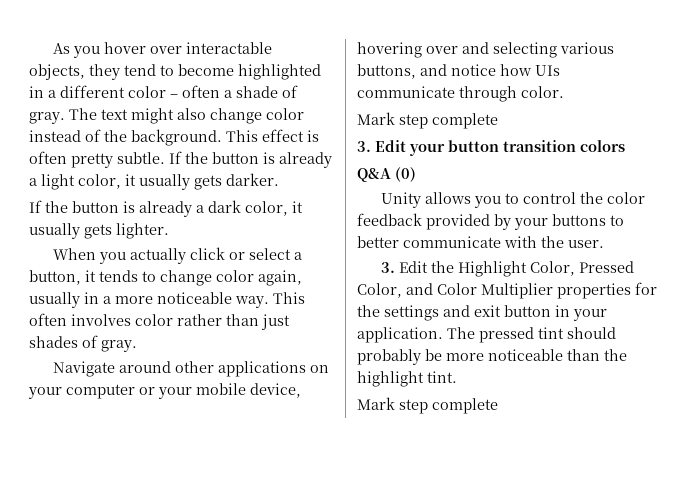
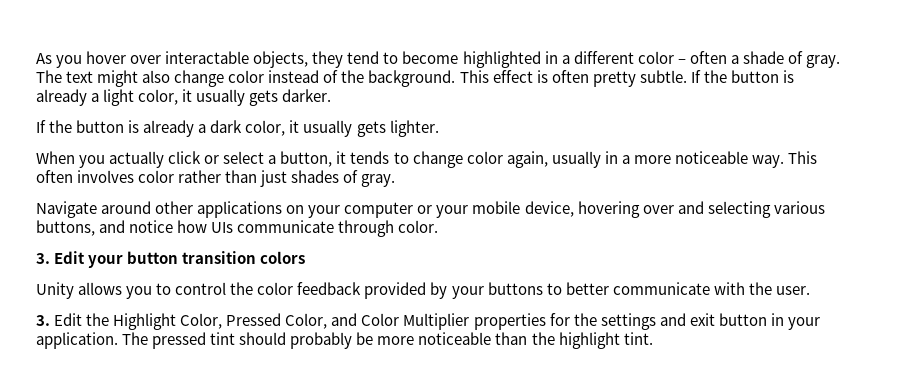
  Navigate around other applications on your computer or your mobile device, hovering over and selecting various buttons, and notice how UIs communicate through color.
- Mark step complete
- Q&A (0)
  The pressed tint should probably be more noticeable than the highlight tint.
- Mark step complete

